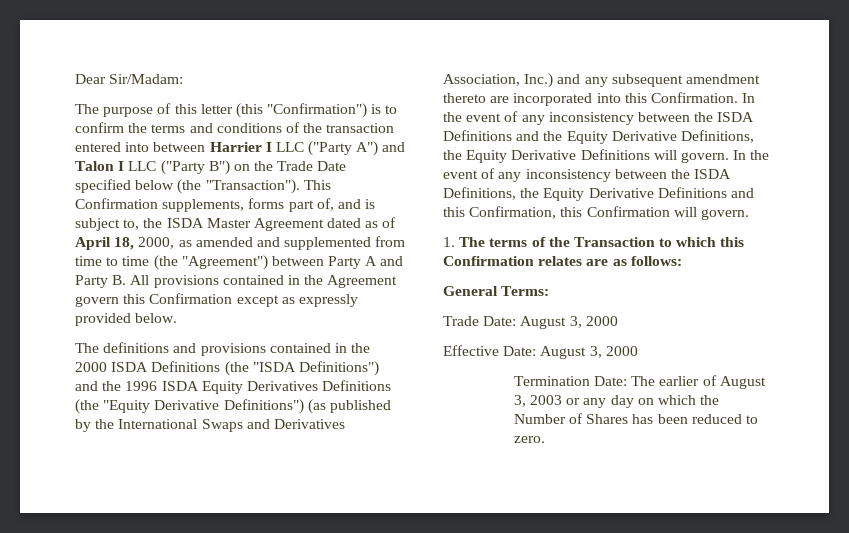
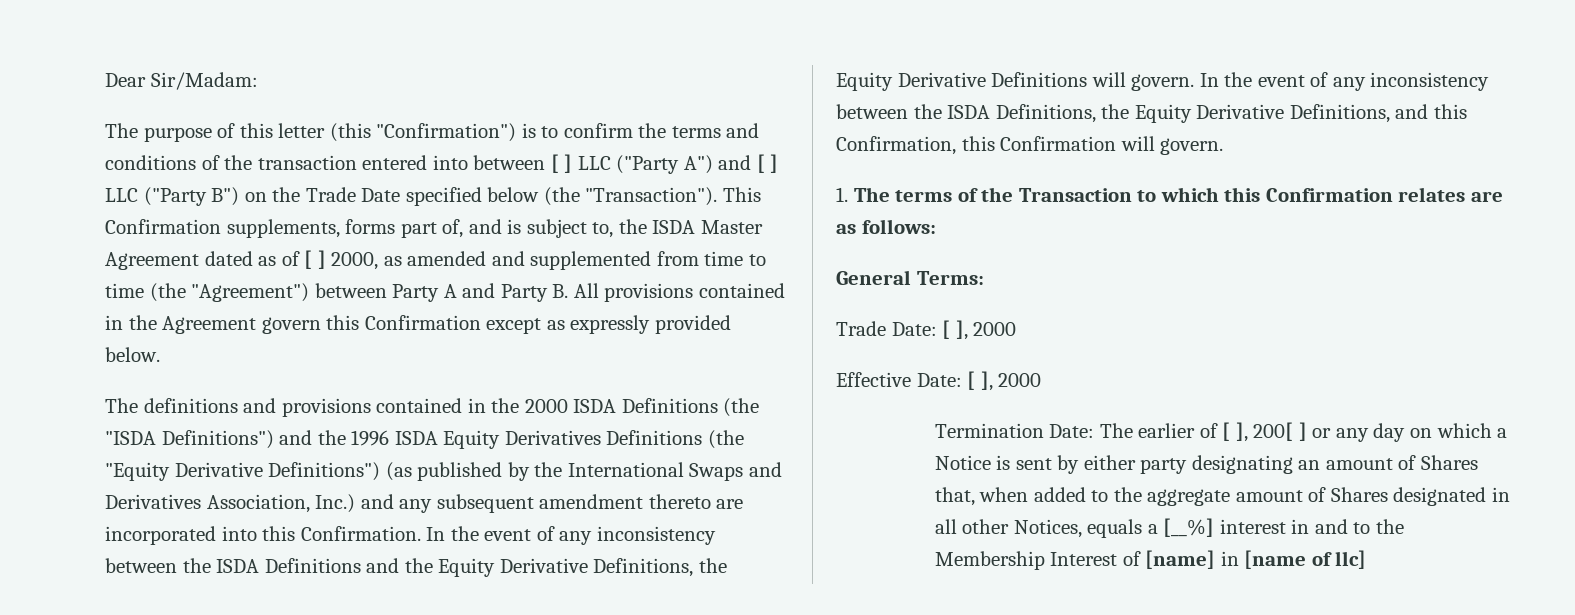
- The purpose of this letter (this "Confirmation") is to confirm the terms and conditions of the transaction entered into between Harrier I LLC ("Party A") and Talon I LLC ("Party B") on the Trade Date specified below (the "Transaction").
+ The purpose of this letter (this "Confirmation") is to confirm the terms and conditions of the transaction entered into between [ ] LLC ("Party A") and [ ] LLC ("Party B") on the Trade Date specified below (the "Transaction").
- This Confirmation supplements, forms part of, and is subject to, the ISDA Master Agreement dated as of April 18, 2000, as amended and supplemented from time to time (the "Agreement") between Party A and Party B. All provisions contained in the Agreement govern this Confirmation except as expressly provided below.
+ This Confirmation supplements, forms part of, and is subject to, the ISDA Master Agreement dated as of [ ] 2000, as amended and supplemented from time to time (the "Agreement") between Party A and Party B. All provisions contained in the Agreement govern this Confirmation except as expressly provided below.
- In the event of any inconsistency between the ISDA Definitions, the Equity Derivative Definitions and this Confirmation, this Confirmation will govern.
+ In the event of any inconsistency between the ISDA Definitions, the Equity Derivative Definitions, and this Confirmation, this Confirmation will govern.
- Trade Date: August 3, 2000
+ Trade Date: [ ], 2000
- Effective Date: August 3, 2000
+ Effective Date: [ ], 2000
- Termination Date: The earlier of August 3, 2003 or any day on which the Number of Shares has been reduced to zero.
+ Termination Date: The earlier of [ ], 200[ ] or any day on which a Notice is sent by either party designating an amount of Shares that, when added to the aggregate amount of Shares designated in all other Notices, equals a [__%] interest in and to the Membership Interest of [name] in [name of llc]

